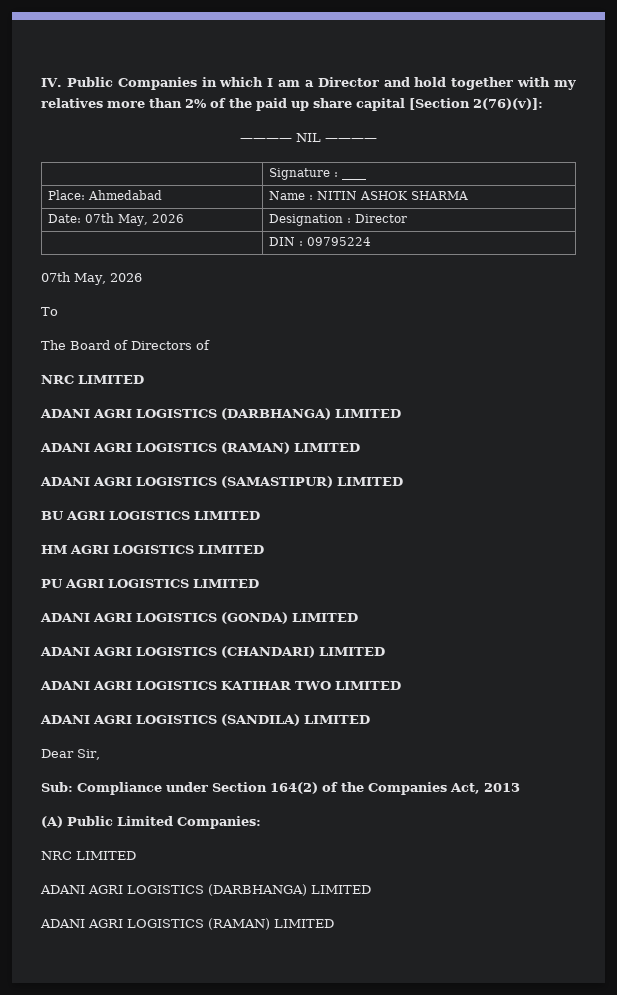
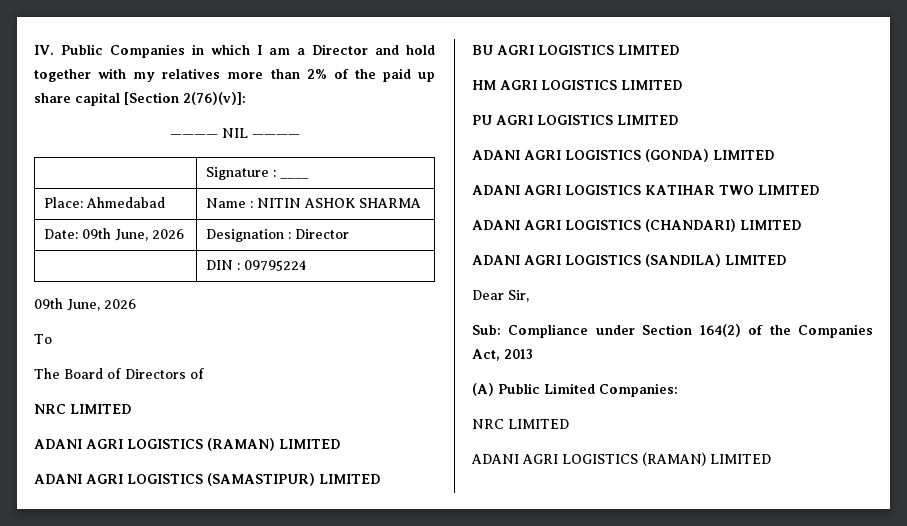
- Date: 07th May, 2026 | Designation : Director
+ Date: 09th June, 2026 | Designation : Director
  | DIN : 09795224
- 07th May, 2026
+ 09th June, 2026
  The Board of Directors of
  NRC LIMITED
- ADANI AGRI LOGISTICS (DARBHANGA) LIMITED
+ ADANI AGRI LOGISTICS KATIHAR TWO LIMITED
  ADANI AGRI LOGISTICS (CHANDARI) LIMITED
- ADANI AGRI LOGISTICS KATIHAR TWO LIMITED
  (A) Public Limited Companies:
  NRC LIMITED
- ADANI AGRI LOGISTICS (DARBHANGA) LIMITED

